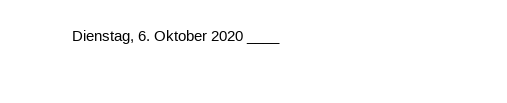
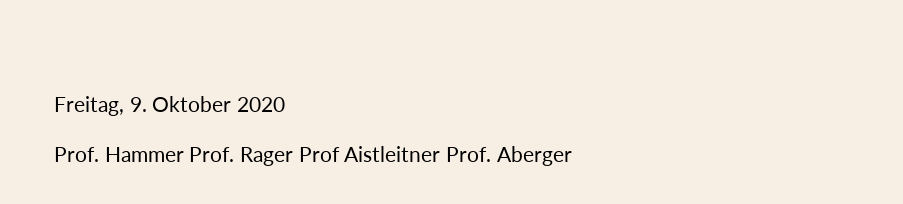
- Dienstag, 6. Oktober 2020 ____
+ Freitag, 9. Oktober 2020
+ Prof. Hammer Prof. Rager Prof Aistleitner Prof. Aberger

